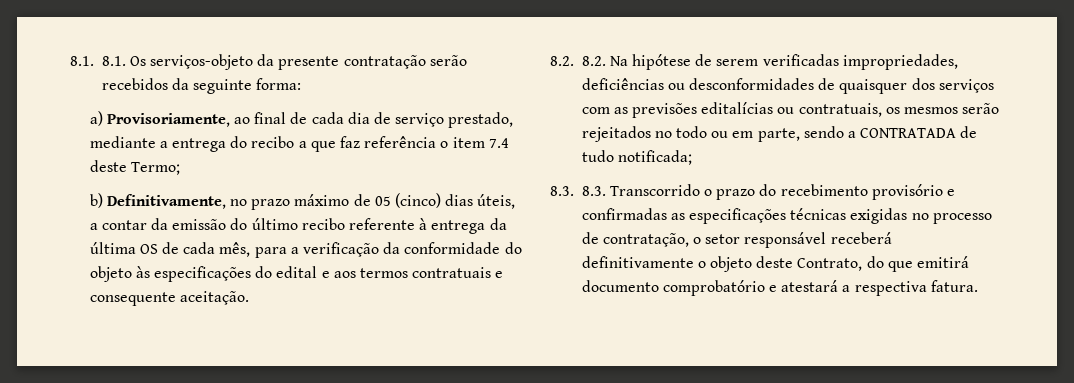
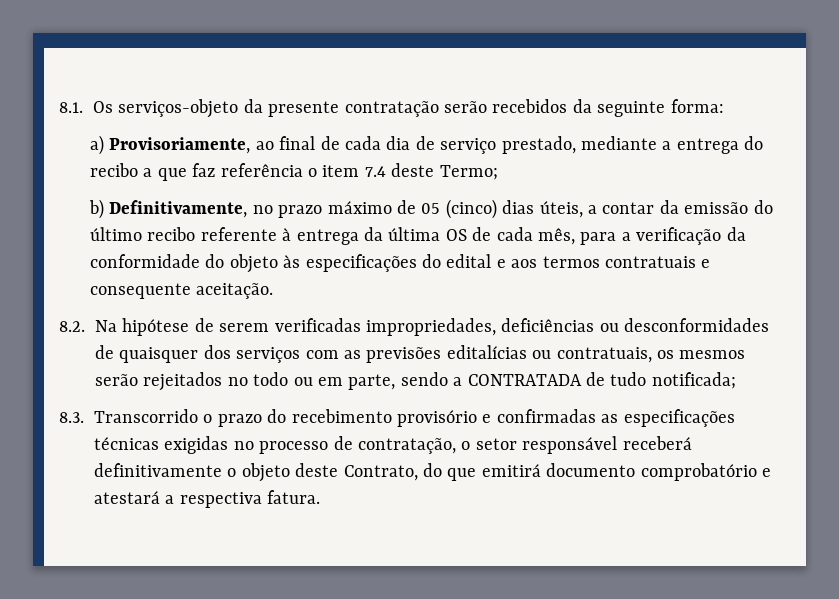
- 8.1. 8.1. Os serviços-objeto da presente contratação serão recebidos da seguinte forma:
+ 8.1. Os serviços-objeto da presente contratação serão recebidos da seguinte forma:
- 8.2. 8.2. Na hipótese de serem verificadas impropriedades, deficiências ou desconformidades de quaisquer dos serviços com as previsões editalícias ou contratuais, os mesmos serão rejeitados no todo ou em parte, sendo a CONTRATADA de tudo notificada;
+ 8.2. Na hipótese de serem verificadas impropriedades, deficiências ou desconformidades de quaisquer dos serviços com as previsões editalícias ou contratuais, os mesmos serão rejeitados no todo ou em parte, sendo a CONTRATADA de tudo notificada;
- 8.3. 8.3. Transcorrido o prazo do recebimento provisório e confirmadas as especificações técnicas exigidas no processo de contratação, o setor responsável receberá definitivamente o objeto deste Contrato, do que emitirá documento comprobatório e atestará a respectiva fatura.
+ 8.3. Transcorrido o prazo do recebimento provisório e confirmadas as especificações técnicas exigidas no processo de contratação, o setor responsável receberá definitivamente o objeto deste Contrato, do que emitirá documento comprobatório e atestará a respectiva fatura.

